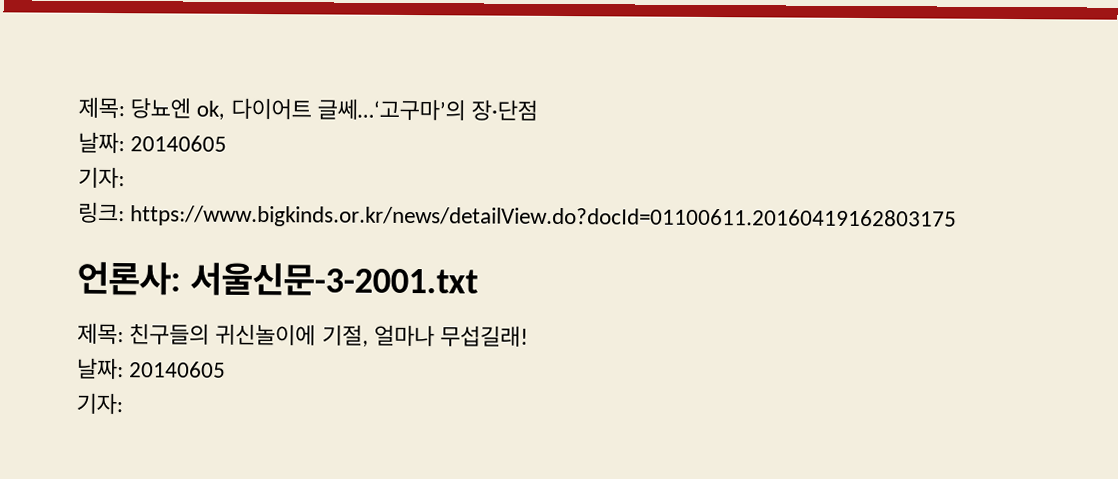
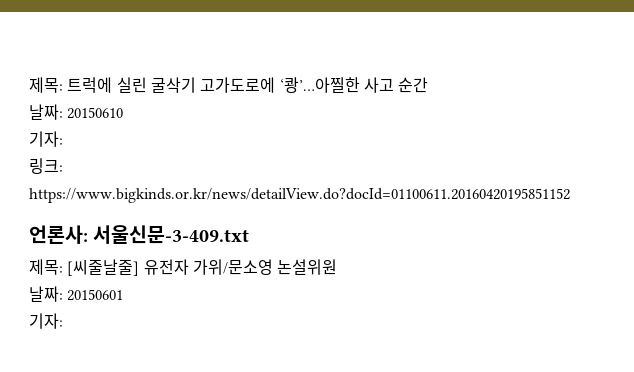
- 제목: 당뇨엔 ok, 다이어트 글쎄…‘고구마’의 장·단점
- 날짜: 20140605
+ 제목: 트럭에 실린 굴삭기 고가도로에 ‘쾅’…아찔한 사고 순간
+ 날짜: 20150610
- 링크: https://www.bigkinds.or.kr/news/detailView.do?docId=01100611.20160419162803175
+ 링크: https://www.bigkinds.or.kr/news/detailView.do?docId=01100611.20160420195851152
- 언론사: 서울신문-3-2001.txt
- 제목: 친구들의 귀신놀이에 기절, 얼마나 무섭길래!
- 날짜: 20140605
+ 언론사: 서울신문-3-409.txt
+ 제목: [씨줄날줄] 유전자 가위/문소영 논설위원
+ 날짜: 20150601

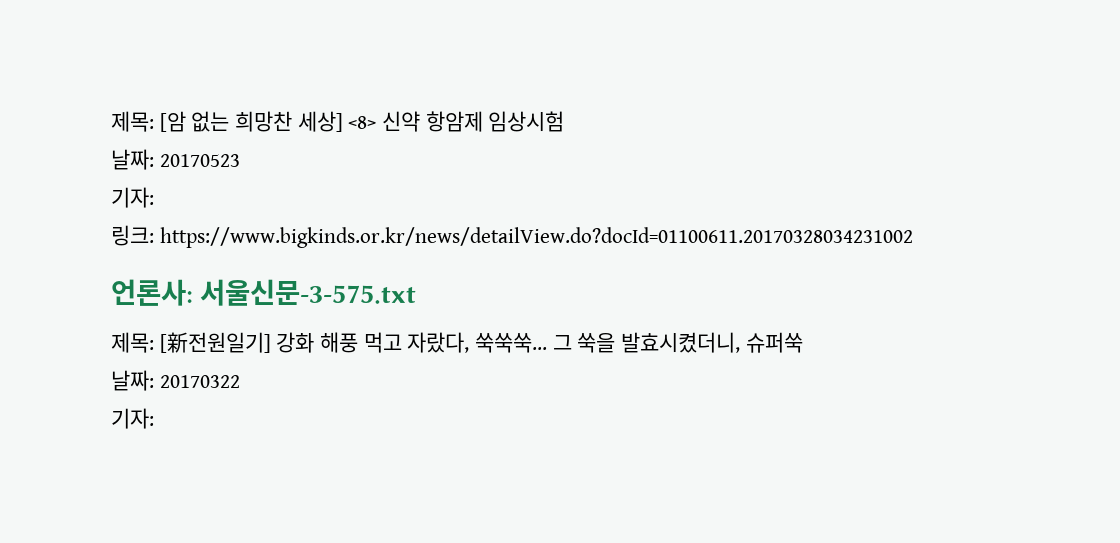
- 제목: 트럭에 실린 굴삭기 고가도로에 ‘쾅’…아찔한 사고 순간
- 날짜: 20150610
+ 제목: [암 없는 희망찬 세상] <8> 신약 항암제 임상시험
+ 날짜: 20170523
- 링크: https://www.bigkinds.or.kr/news/detailView.do?docId=01100611.20160420195851152
+ 링크: https://www.bigkinds.or.kr/news/detailView.do?docId=01100611.20170328034231002
- 언론사: 서울신문-3-409.txt
- 제목: [씨줄날줄] 유전자 가위/문소영 논설위원
- 날짜: 20150601
+ 언론사: 서울신문-3-575.txt
+ 제목: [新전원일기] 강화 해풍 먹고 자랐다, 쑥쑥쑥… 그 쑥을 발효시켰더니, 슈퍼쑥
+ 날짜: 20170322

